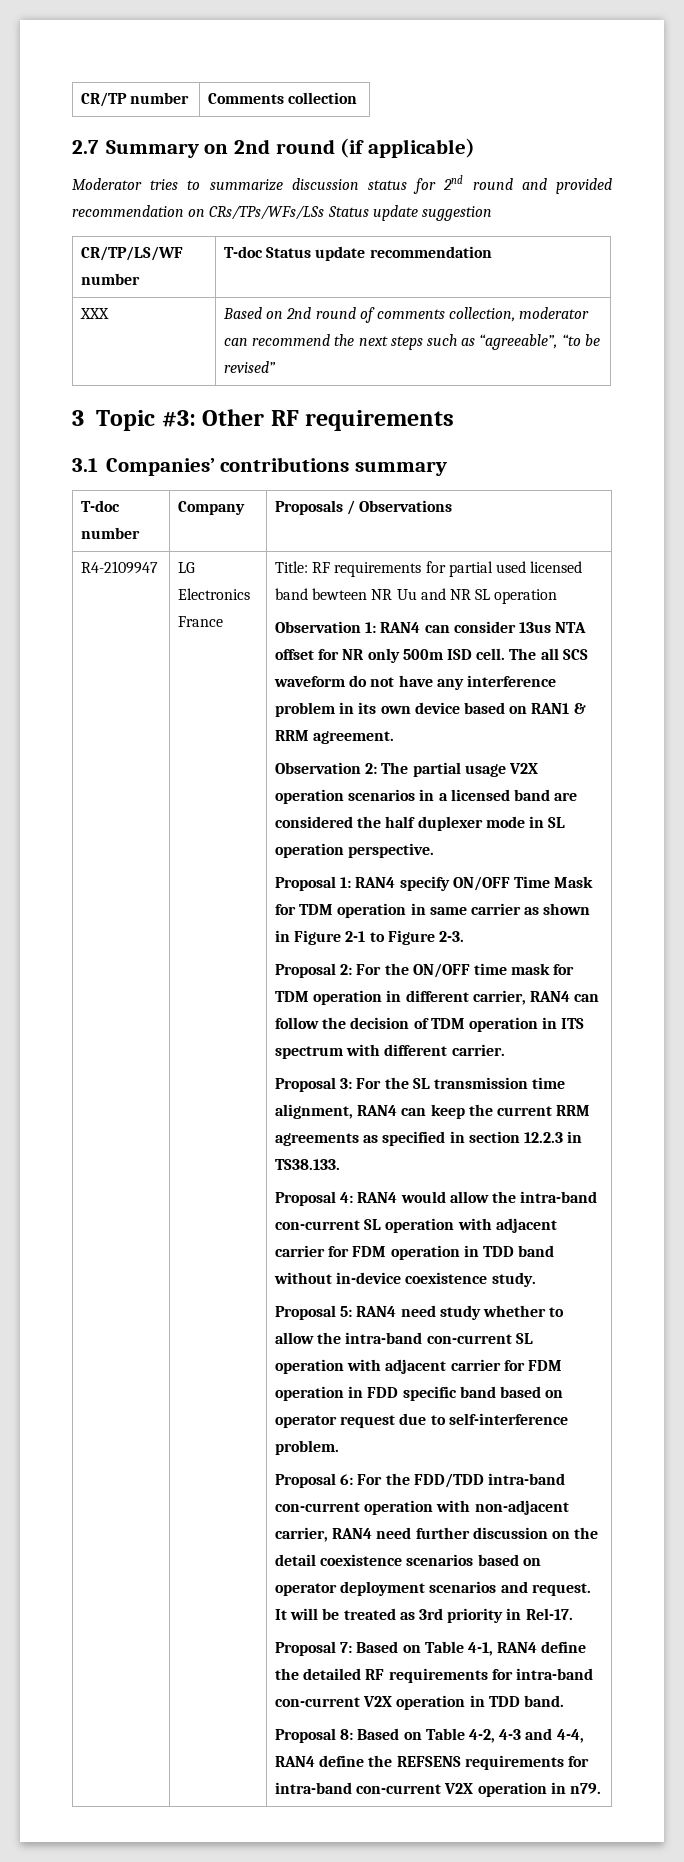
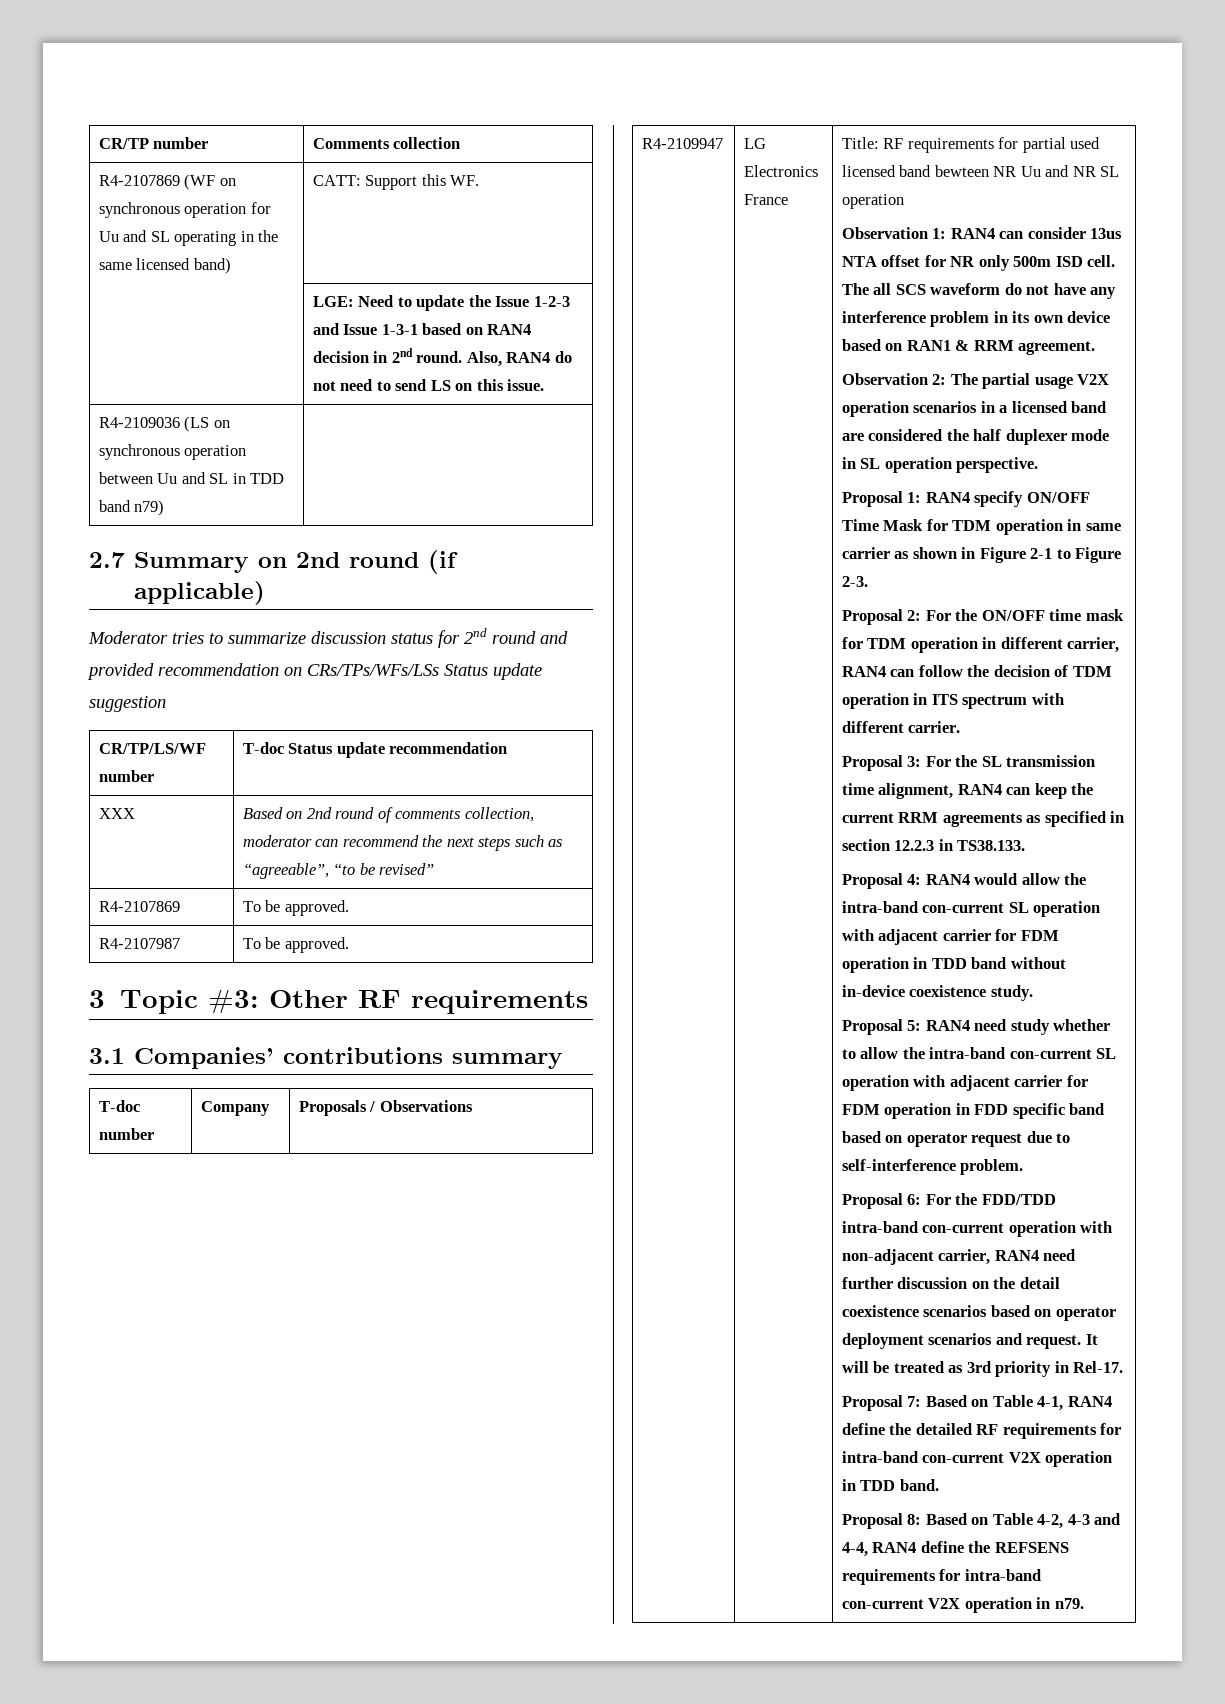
+ R4-2107869 (WF on synchronous operation for Uu and SL operating in the same licensed band) | CATT: Support this WF.
+ | LGE: Need to update the Issue 1-2-3 and Issue 1-3-1 based on RAN4 decision in 2nd round. Also, RAN4 do not need to send LS on this issue.
+ R4-2109036 (LS on synchronous operation between Uu and SL in TDD band n79) |
+ R4-2107869 | To be approved.
+ R4-2107987 | To be approved.

